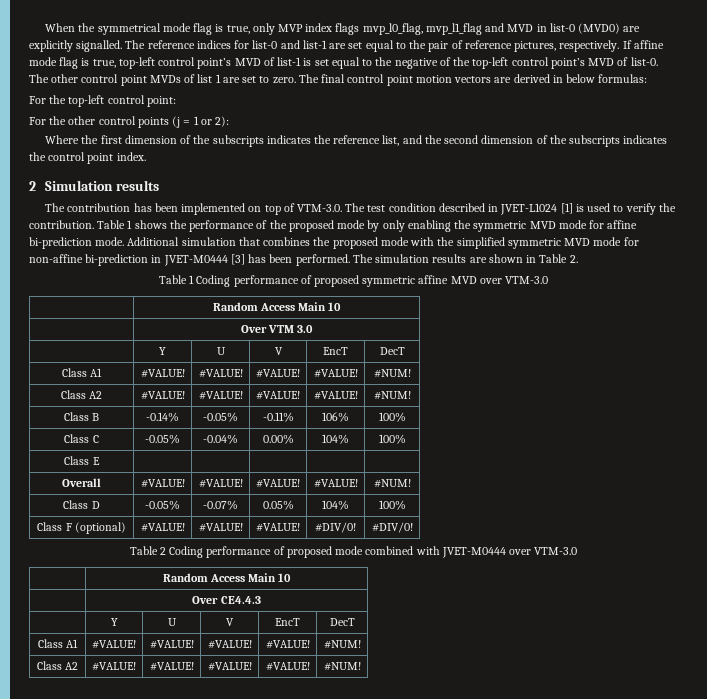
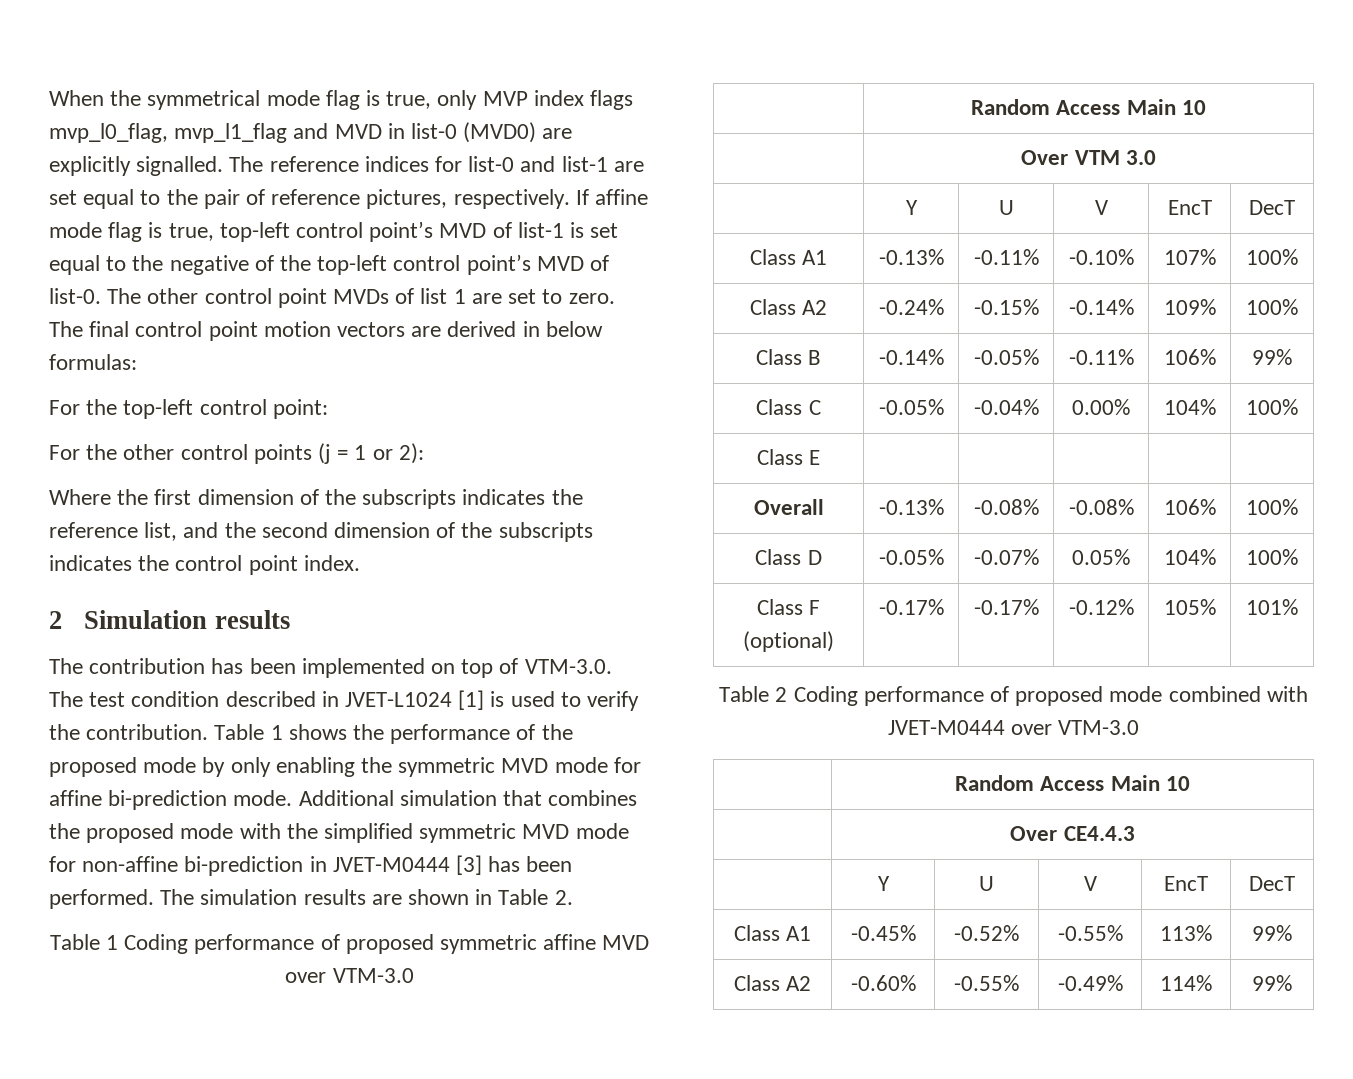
  | Over VTM 3.0
  | Y | U | V | EncT | DecT
- Class A1 | #VALUE! | #VALUE! | #VALUE! | #VALUE! | #NUM!
- Class A2 | #VALUE! | #VALUE! | #VALUE! | #VALUE! | #NUM!
+ Class A1 | -0.13% | -0.11% | -0.10% | 107% | 100%
+ Class A2 | -0.24% | -0.15% | -0.14% | 109% | 100%
- Class B | -0.14% | -0.05% | -0.11% | 106% | 100%
+ Class B | -0.14% | -0.05% | -0.11% | 106% | 99%
- Overall | #VALUE! | #VALUE! | #VALUE! | #VALUE! | #NUM!
+ Overall | -0.13% | -0.08% | -0.08% | 106% | 100%
- Class F (optional) | #VALUE! | #VALUE! | #VALUE! | #DIV/0! | #DIV/0!
+ Class F (optional) | -0.17% | -0.17% | -0.12% | 105% | 101%
  | Over CE4.4.3
  | Y | U | V | EncT | DecT
- Class A1 | #VALUE! | #VALUE! | #VALUE! | #VALUE! | #NUM!
- Class A2 | #VALUE! | #VALUE! | #VALUE! | #VALUE! | #NUM!
+ Class A1 | -0.45% | -0.52% | -0.55% | 113% | 99%
+ Class A2 | -0.60% | -0.55% | -0.49% | 114% | 99%

